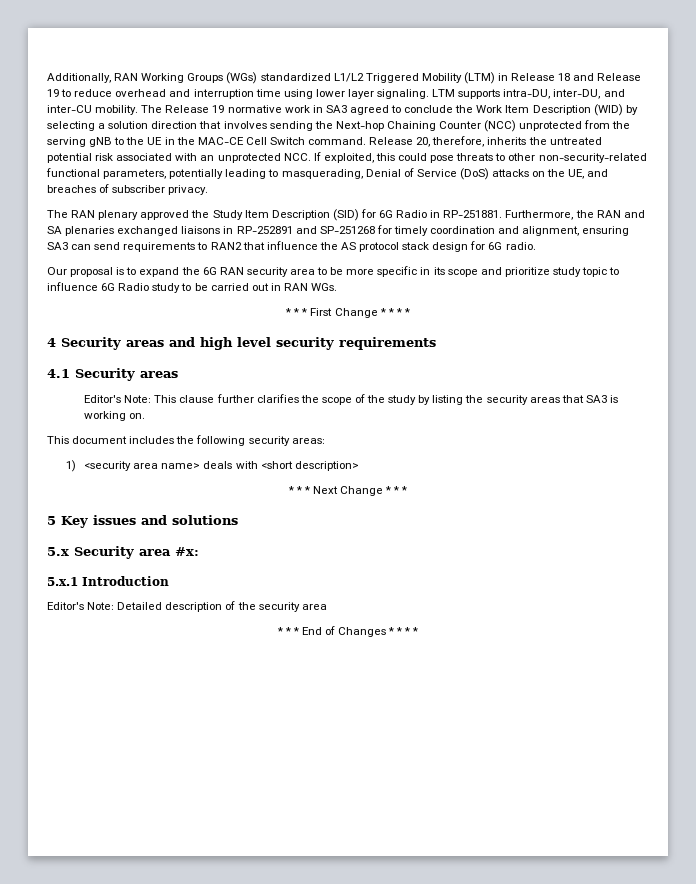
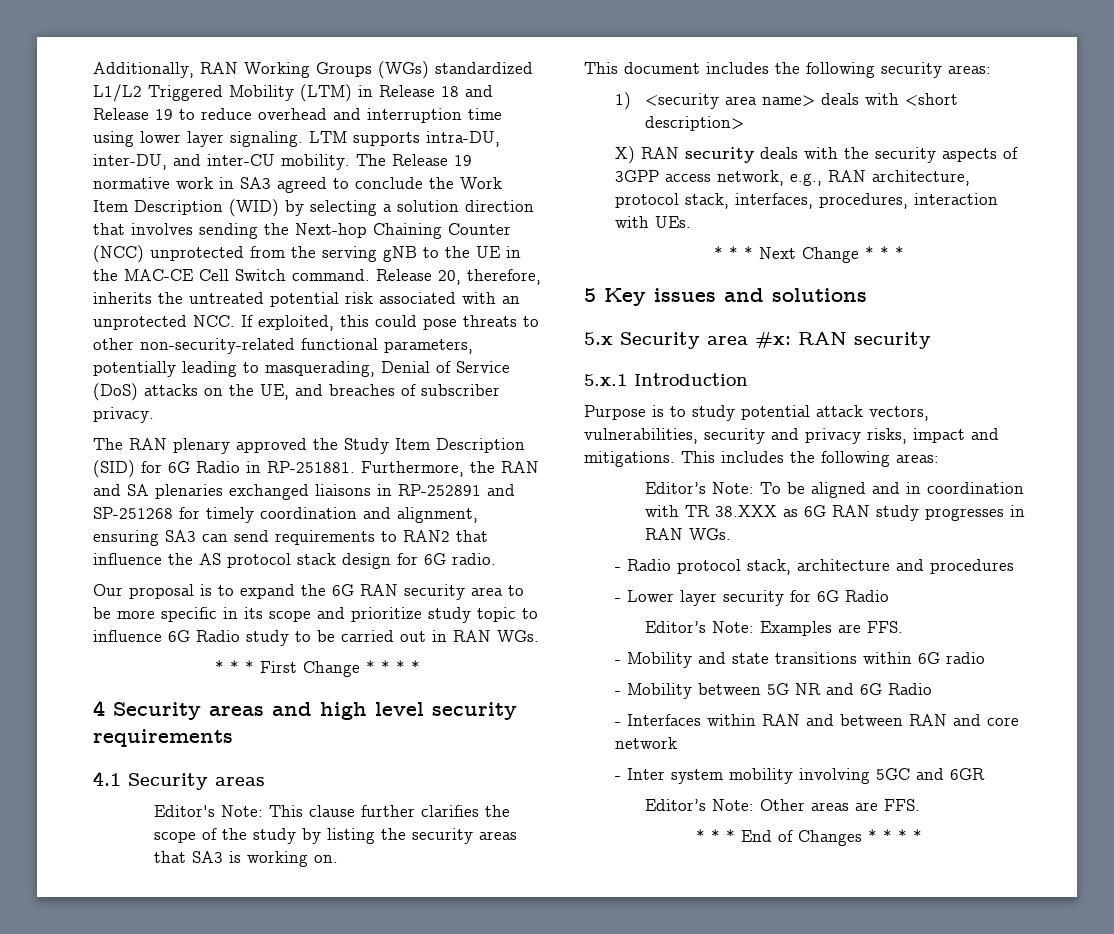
+ X) RAN security deals with the security aspects of 3GPP access network, e.g., RAN architecture, protocol stack, interfaces, procedures, interaction with UEs.
- 5.x Security area #x:
+ 5.x Security area #x: RAN security
- Editor's Note: Detailed description of the security area
+ Purpose is to study potential attack vectors, vulnerabilities, security and privacy risks, impact and mitigations. This includes the following areas:
+ Editor’s Note: To be aligned and in coordination with TR 38.XXX as 6G RAN study progresses in RAN WGs.
+ - Radio protocol stack, architecture and procedures
+ - Lower layer security for 6G Radio
+ Editor’s Note: Examples are FFS.
+ - Mobility and state transitions within 6G radio
+ - Mobility between 5G NR and 6G Radio
+ - Interfaces within RAN and between RAN and core network
+ - Inter system mobility involving 5GC and 6GR
+ Editor’s Note: Other areas are FFS.

